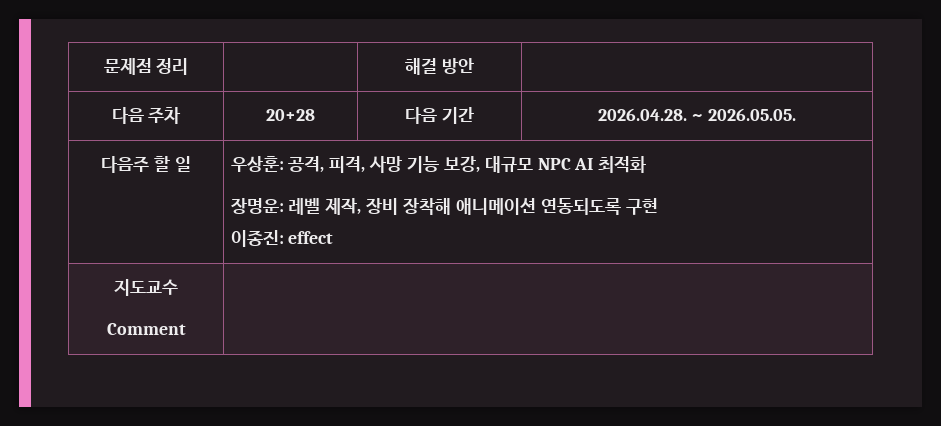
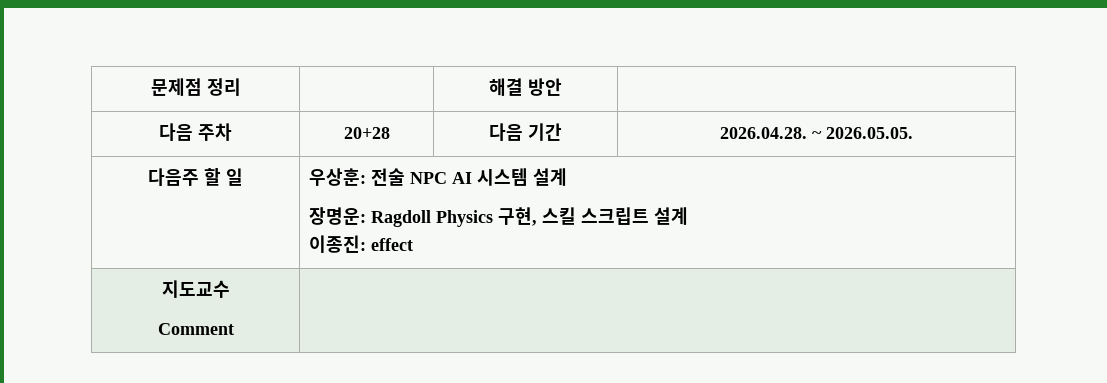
- 다음주 할 일 | 우상훈: 공격, 피격, 사망 기능 보강, 대규모 NPC AI 최적화
- 장명운: 레벨 제작, 장비 장착해 애니메이션 연동되도록 구현
+ 다음주 할 일 | 우상훈: 전술 NPC AI 시스템 설계
+ 장명운: Ragdoll Physics 구현, 스킬 스크립트 설계

